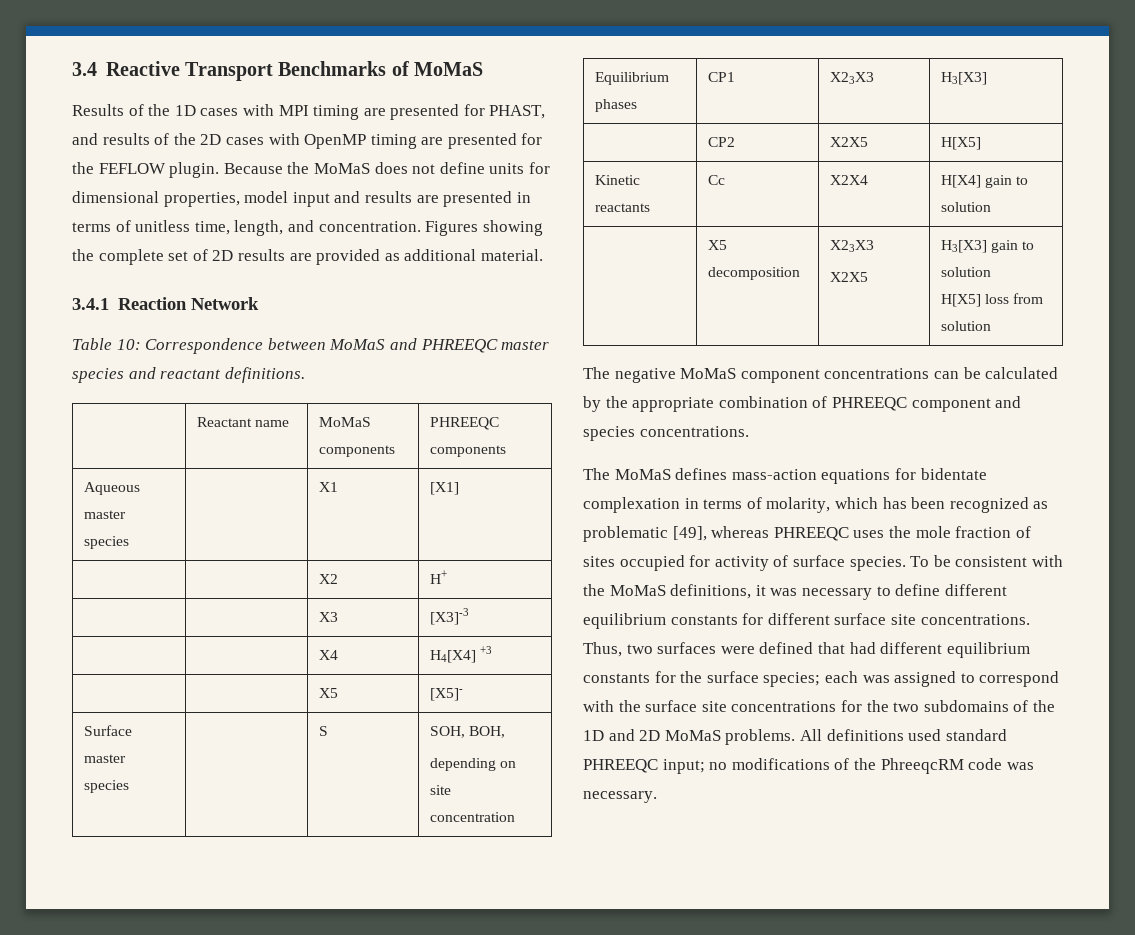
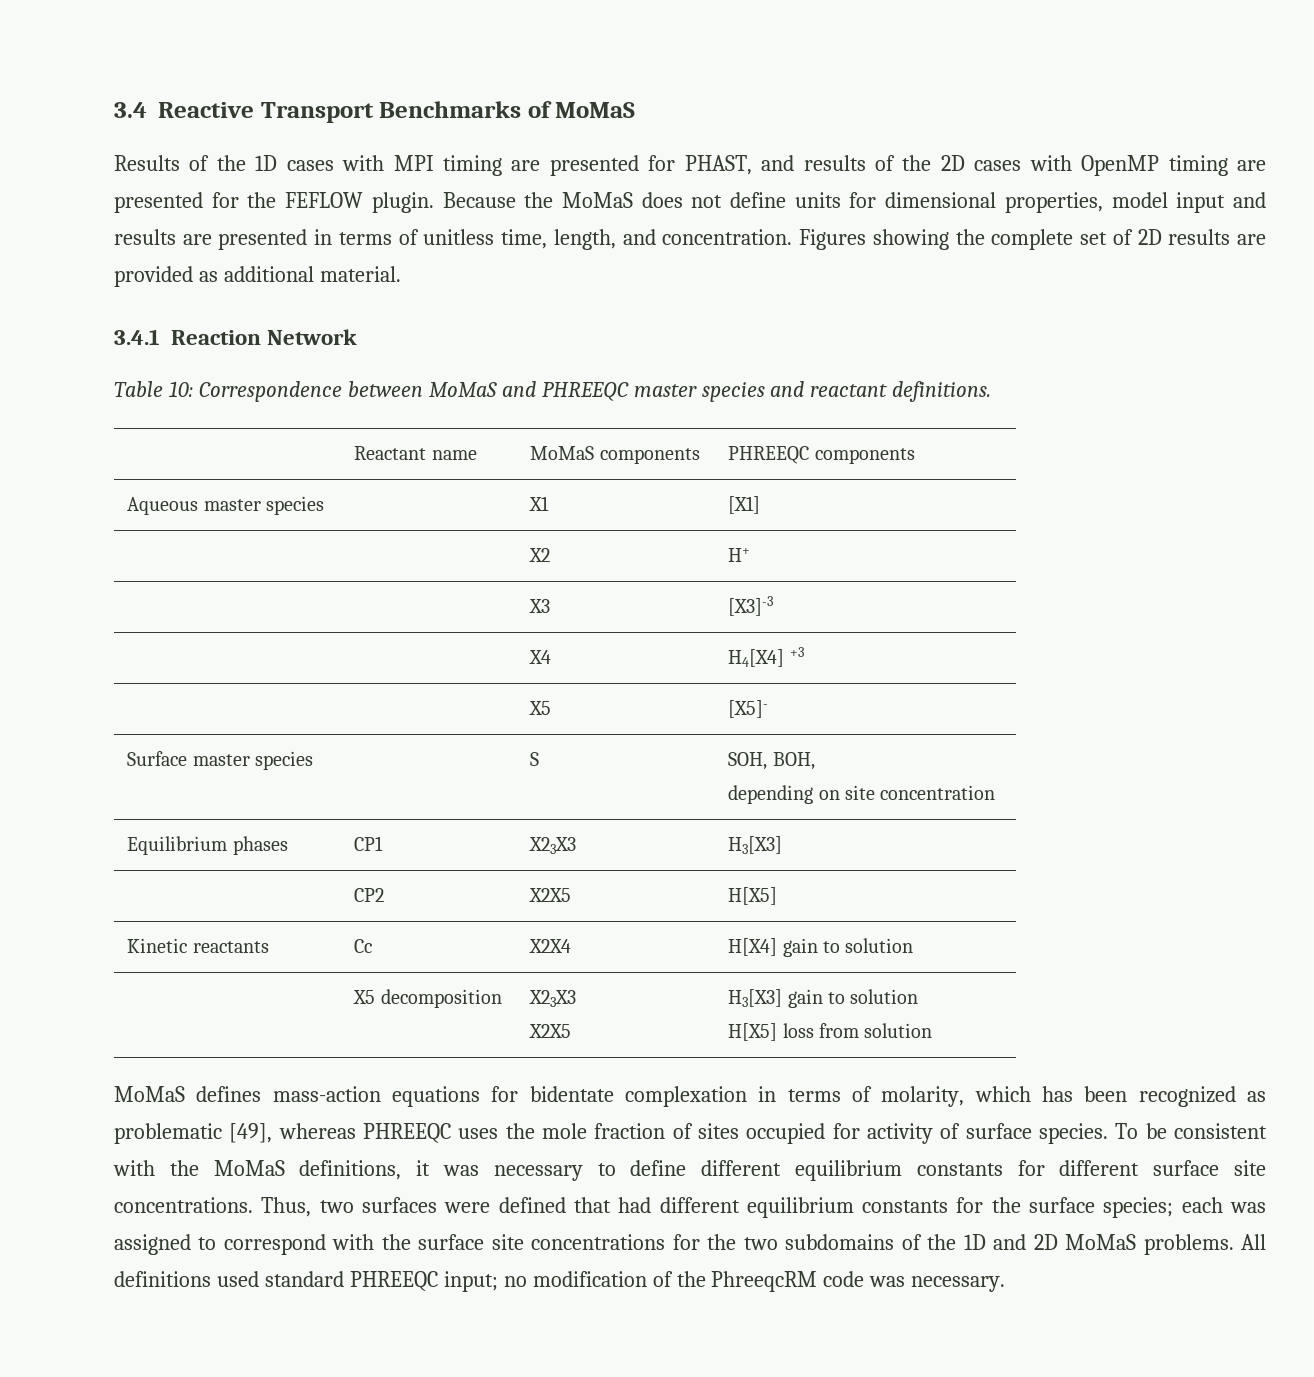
- The negative MoMaS component concentrations can be calculated by the appropriate combination of PHREEQC component and species concentrations.
- The MoMaS defines mass-action equations for bidentate complexation in terms of molarity, which has been recognized as problematic [49], whereas PHREEQC uses the mole fraction of sites occupied for activity of surface species.
+ MoMaS defines mass-action equations for bidentate complexation in terms of molarity, which has been recognized as problematic [49], whereas PHREEQC uses the mole fraction of sites occupied for activity of surface species.
- All definitions used standard PHREEQC input; no modifications of the PhreeqcRM code was necessary.
+ All definitions used standard PHREEQC input; no modification of the PhreeqcRM code was necessary.

